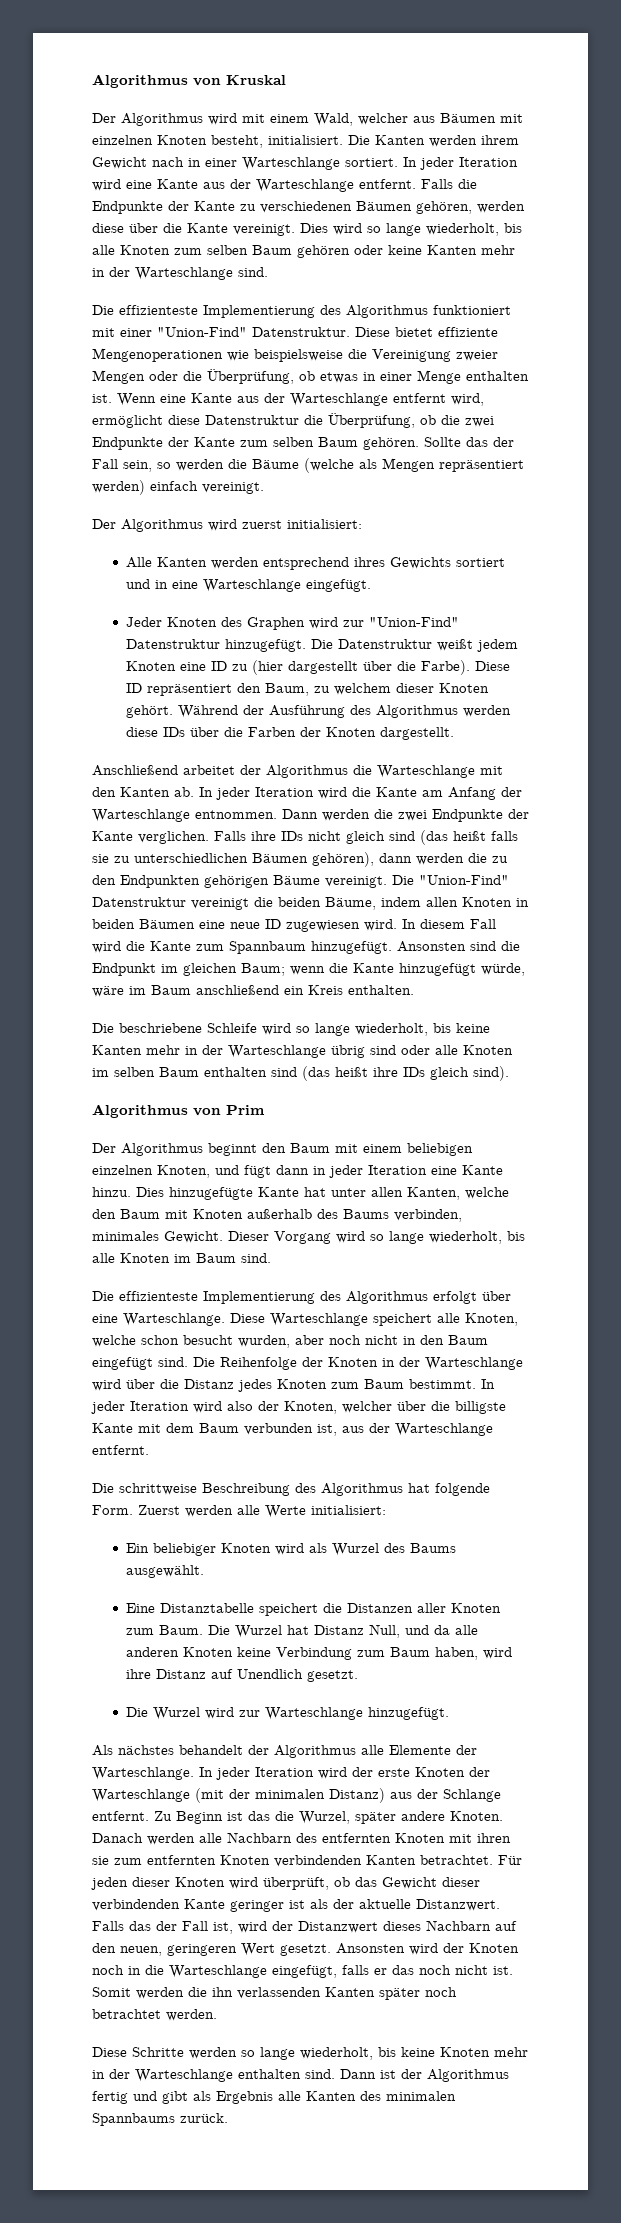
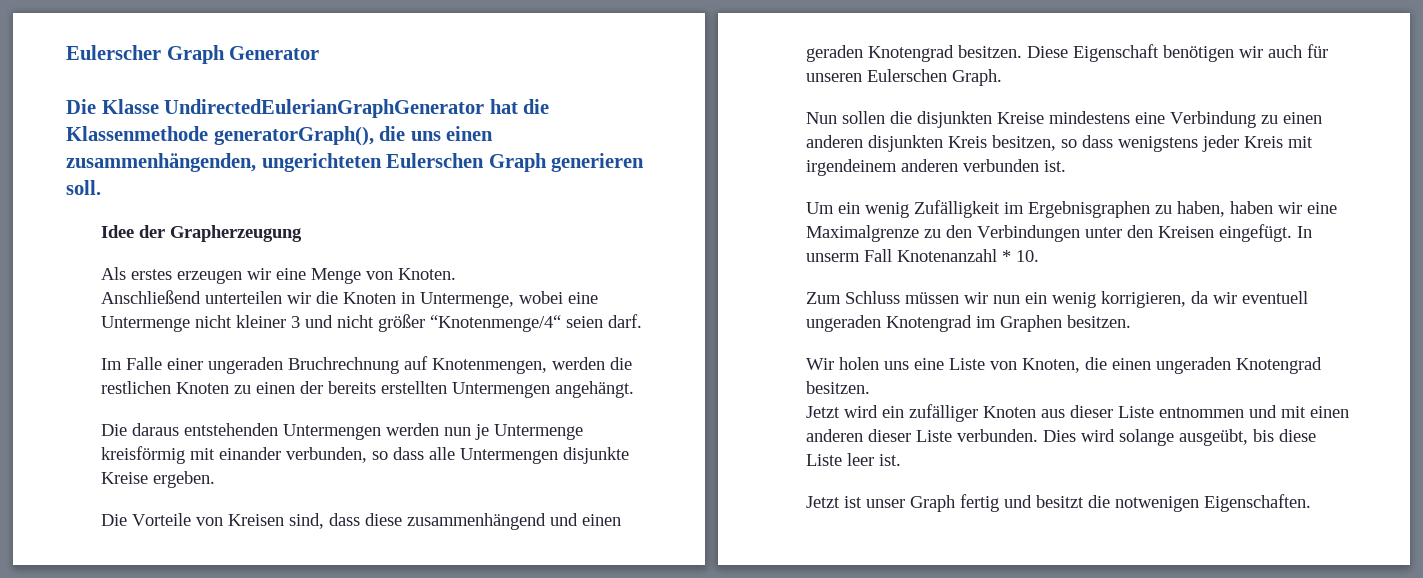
- Algorithmus von Kruskal
- Der Algorithmus wird mit einem Wald, welcher aus Bäumen mit einzelnen Knoten besteht, initialisiert. Die Kanten werden ihrem Gewicht nach in einer Warteschlange sortiert. In jeder Iteration wird eine Kante aus der Warteschlange entfernt. Falls die Endpunkte der Kante zu verschiedenen Bäumen gehören, werden diese über die Kante vereinigt. Dies wird so lange wiederholt, bis alle Knoten zum selben Baum gehören oder keine Kanten mehr in der Warteschlange sind.
- Die effizienteste Implementierung des Algorithmus funktioniert mit einer "Union-Find" Datenstruktur. Diese bietet effiziente Mengenoperationen wie beispielsweise die Vereinigung zweier Mengen oder die Überprüfung, ob etwas in einer Menge enthalten ist. Wenn eine Kante aus der Warteschlange entfernt wird, ermöglicht diese Datenstruktur die Überprüfung, ob die zwei Endpunkte der Kante zum selben Baum gehören. Sollte das der Fall sein, so werden die Bäume (welche als Mengen repräsentiert werden) einfach vereinigt.
- Der Algorithmus wird zuerst initialisiert:
- Alle Kanten werden entsprechend ihres Gewichts sortiert und in eine Warteschlange eingefügt.
- Jeder Knoten des Graphen wird zur "Union-Find" Datenstruktur hinzugefügt. Die Datenstruktur weißt jedem Knoten eine ID zu (hier dargestellt über die Farbe). Diese ID repräsentiert den Baum, zu welchem dieser Knoten gehört. Während der Ausführung des Algorithmus werden diese IDs über die Farben der Knoten dargestellt.
- Anschließend arbeitet der Algorithmus die Warteschlange mit den Kanten ab. In jeder Iteration wird die Kante am Anfang der Warteschlange entnommen. Dann werden die zwei Endpunkte der Kante verglichen. Falls ihre IDs nicht gleich sind (das heißt falls sie zu unterschiedlichen Bäumen gehören), dann werden die zu den Endpunkten gehörigen Bäume vereinigt. Die "Union-Find" Datenstruktur vereinigt die beiden Bäume, indem allen Knoten in beiden Bäumen eine neue ID zugewiesen wird. In diesem Fall wird die Kante zum Spannbaum hinzugefügt. Ansonsten sind die Endpunkt im gleichen Baum; wenn die Kante hinzugefügt würde, wäre im Baum anschließend ein Kreis enthalten.
- Die beschriebene Schleife wird so lange wiederholt, bis keine Kanten mehr in der Warteschlange übrig sind oder alle Knoten im selben Baum enthalten sind (das heißt ihre IDs gleich sind).
- Algorithmus von Prim
- Der Algorithmus beginnt den Baum mit einem beliebigen einzelnen Knoten, und fügt dann in jeder Iteration eine Kante hinzu. Dies hinzugefügte Kante hat unter allen Kanten, welche den Baum mit Knoten außerhalb des Baums verbinden, minimales Gewicht. Dieser Vorgang wird so lange wiederholt, bis alle Knoten im Baum sind.
- Die effizienteste Implementierung des Algorithmus erfolgt über eine Warteschlange. Diese Warteschlange speichert alle Knoten, welche schon besucht wurden, aber noch nicht in den Baum eingefügt sind. Die Reihenfolge der Knoten in der Warteschlange wird über die Distanz jedes Knoten zum Baum bestimmt. In jeder Iteration wird also der Knoten, welcher über die billigste Kante mit dem Baum verbunden ist, aus der Warteschlange entfernt.
- Die schrittweise Beschreibung des Algorithmus hat folgende Form. Zuerst werden alle Werte initialisiert:
- Ein beliebiger Knoten wird als Wurzel des Baums ausgewählt.
- Eine Distanztabelle speichert die Distanzen aller Knoten zum Baum. Die Wurzel hat Distanz Null, und da alle anderen Knoten keine Verbindung zum Baum haben, wird ihre Distanz auf Unendlich gesetzt.
- Die Wurzel wird zur Warteschlange hinzugefügt.
- Als nächstes behandelt der Algorithmus alle Elemente der Warteschlange. In jeder Iteration wird der erste Knoten der Warteschlange (mit der minimalen Distanz) aus der Schlange entfernt. Zu Beginn ist das die Wurzel, später andere Knoten. Danach werden alle Nachbarn des entfernten Knoten mit ihren sie zum entfernten Knoten verbindenden Kanten betrachtet. Für jeden dieser Knoten wird überprüft, ob das Gewicht dieser verbindenden Kante geringer ist als der aktuelle Distanzwert. Falls das der Fall ist, wird der Distanzwert dieses Nachbarn auf den neuen, geringeren Wert gesetzt. Ansonsten wird der Knoten noch in die Warteschlange eingefügt, falls er das noch nicht ist. Somit werden die ihn verlassenden Kanten später noch betrachtet werden.
- Diese Schritte werden so lange wiederholt, bis keine Knoten mehr in der Warteschlange enthalten sind. Dann ist der Algorithmus fertig und gibt als Ergebnis alle Kanten des minimalen Spannbaums zurück.
+ Eulerscher Graph Generator
+ Die Klasse UndirectedEulerianGraphGenerator hat die Klassenmethode generatorGraph(), die uns einen zusammenhängenden, ungerichteten Eulerschen Graph generieren soll.
+ Idee der Grapherzeugung
+ Als erstes erzeugen wir eine Menge von Knoten.
+ Anschließend unterteilen wir die Knoten in Untermenge, wobei eine Untermenge nicht kleiner 3 und nicht größer “Knotenmenge/4“ seien darf.
+ Im Falle einer ungeraden Bruchrechnung auf Knotenmengen, werden die restlichen Knoten zu einen der bereits erstellten Untermengen angehängt.
+ Die daraus entstehenden Untermengen werden nun je Untermenge kreisförmig mit einander verbunden, so dass alle Untermengen disjunkte Kreise ergeben.
+ Die Vorteile von Kreisen sind, dass diese zusammenhängend und einen geraden Knotengrad besitzen. Diese Eigenschaft benötigen wir auch für unseren Eulerschen Graph.
+ Nun sollen die disjunkten Kreise mindestens eine Verbindung zu einen anderen disjunkten Kreis besitzen, so dass wenigstens jeder Kreis mit irgendeinem anderen verbunden ist.
+ Um ein wenig Zufälligkeit im Ergebnisgraphen zu haben, haben wir eine Maximalgrenze zu den Verbindungen unter den Kreisen eingefügt. In unserm Fall Knotenanzahl * 10.
+ Zum Schluss müssen wir nun ein wenig korrigieren, da wir eventuell ungeraden Knotengrad im Graphen besitzen.
+ Wir holen uns eine Liste von Knoten, die einen ungeraden Knotengrad besitzen.
+ Jetzt wird ein zufälliger Knoten aus dieser Liste entnommen und mit einen anderen dieser Liste verbunden. Dies wird solange ausgeübt, bis diese Liste leer ist.
+ Jetzt ist unser Graph fertig und besitzt die notwenigen Eigenschaften.

